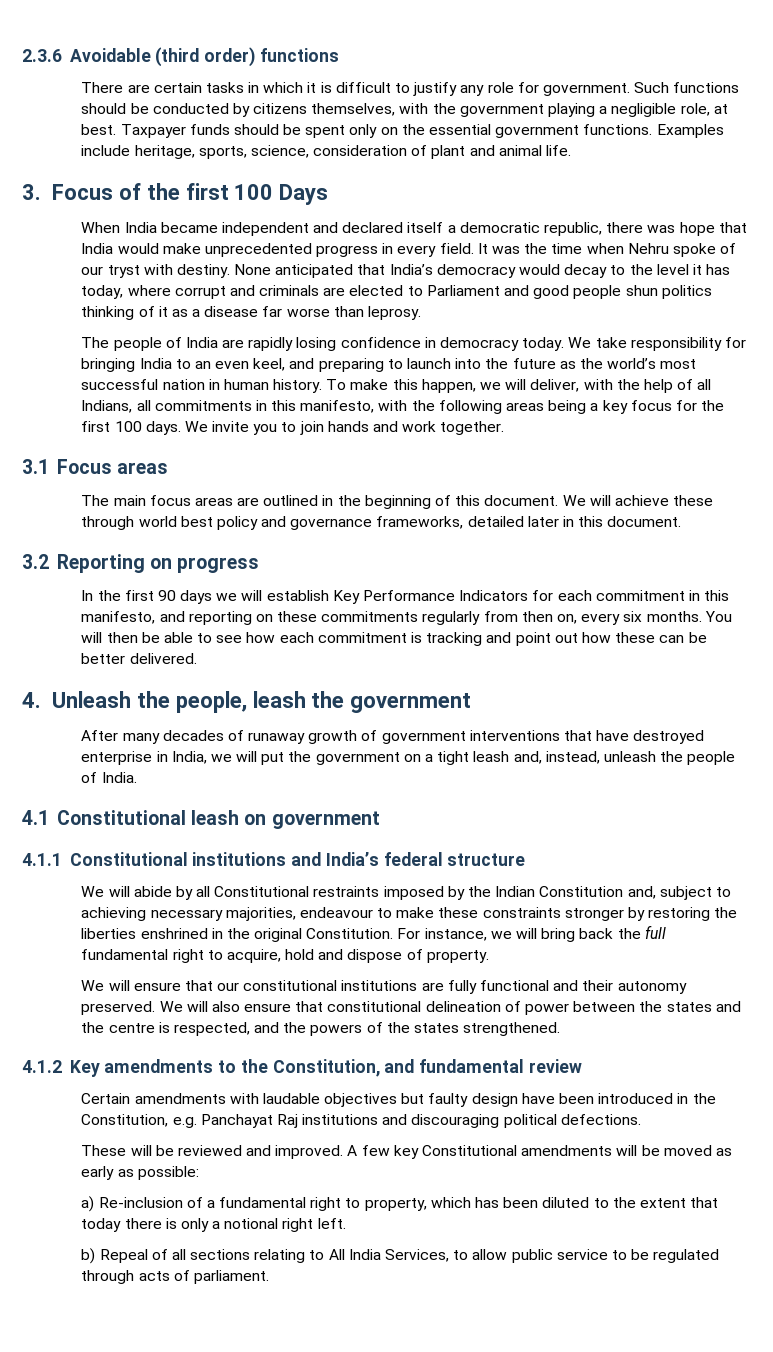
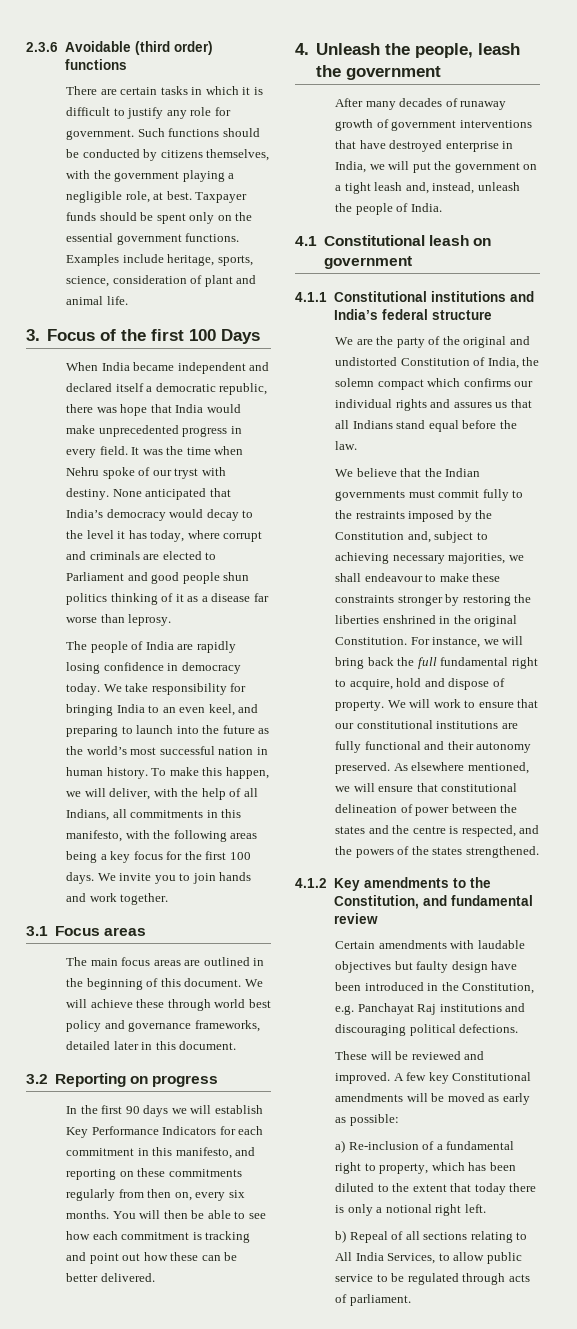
- We will abide by all Constitutional restraints imposed by the Indian Constitution and, subject to achieving necessary majorities, endeavour to make these constraints stronger by restoring the liberties enshrined in the original Constitution.
+ We are the party of the original and undistorted Constitution of India, the solemn compact which confirms our individual rights and assures us that all Indians stand equal before the law.
+ We believe that the Indian governments must commit fully to the restraints imposed by the Constitution and, subject to achieving necessary majorities, we shall endeavour to make these constraints stronger by restoring the liberties enshrined in the original Constitution.
- For instance, we will bring back the full fundamental right to acquire, hold and dispose of property.
- We will ensure that our constitutional institutions are fully functional and their autonomy preserved.
+ For instance, we will bring back the full fundamental right to acquire, hold and dispose of property. We will work to ensure that our constitutional institutions are fully functional and their autonomy preserved.
- We will also ensure that constitutional delineation of power between the states and the centre is respected, and the powers of the states strengthened.
+ As elsewhere mentioned, we will ensure that constitutional delineation of power between the states and the centre is respected, and the powers of the states strengthened.

